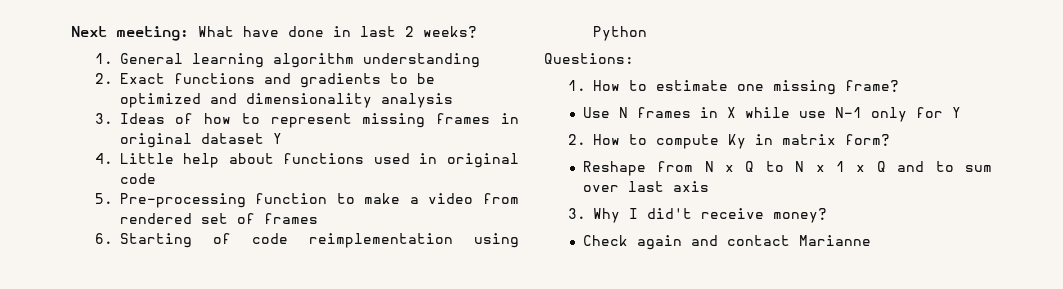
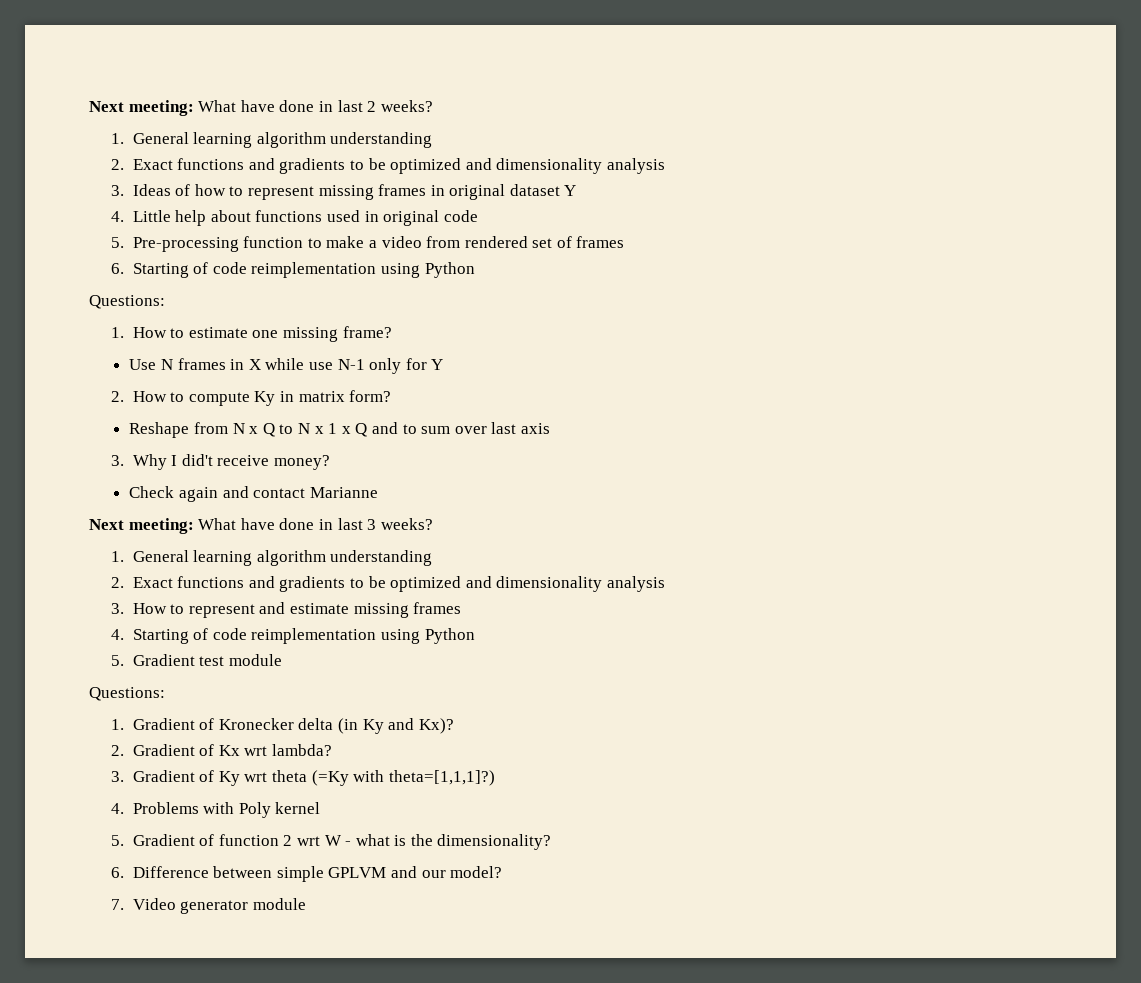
+ Next meeting: What have done in last 3 weeks?
+ 1. General learning algorithm understanding
+ 2. Exact functions and gradients to be optimized and dimensionality analysis
+ 3. How to represent and estimate missing frames
+ 4. Starting of code reimplementation using Python
+ 5. Gradient test module
+ Questions:
+ 1. Gradient of Kronecker delta (in Ky and Kx)?
+ 2. Gradient of Kx wrt lambda?
+ 3. Gradient of Ky wrt theta (=Ky with theta=[1,1,1]?)
+ 4. Problems with Poly kernel
+ 5. Gradient of function 2 wrt W - what is the dimensionality?
+ 6. Difference between simple GPLVM and our model?
+ 7. Video generator module

